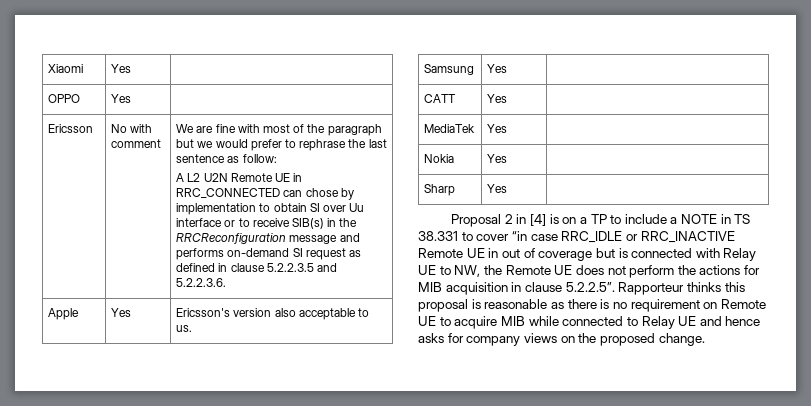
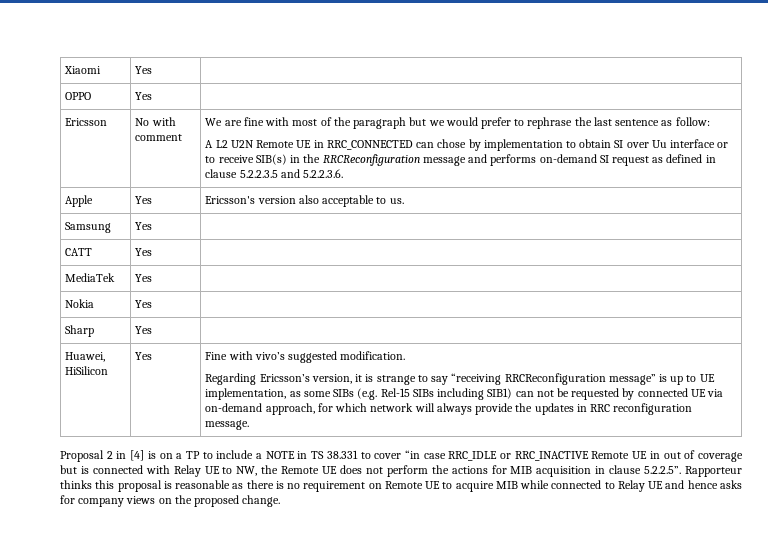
+ Huawei, HiSilicon | Yes | Fine with vivo’s suggested modification.
+ Regarding Ericsson’s version, it is strange to say “receiving RRCReconfiguration message” is up to UE implementation, as some SIBs (e.g. Rel-15 SIBs including SIB1) can not be requested by connected UE via on-demand approach, for which network will always provide the updates in RRC reconfiguration message.

